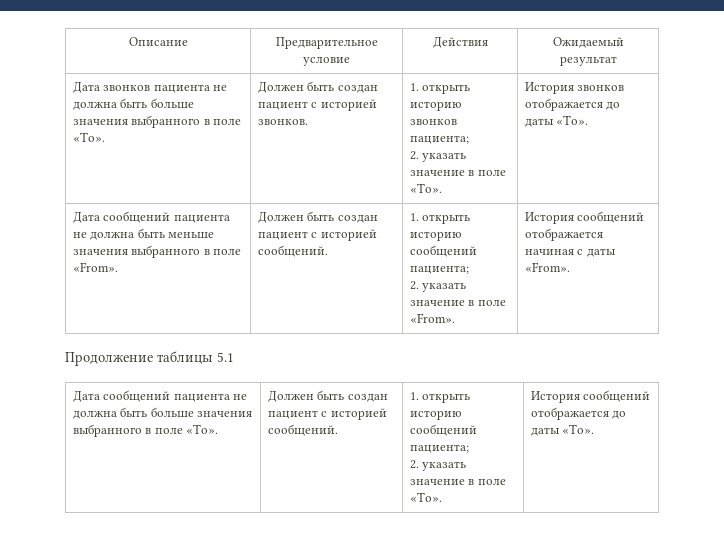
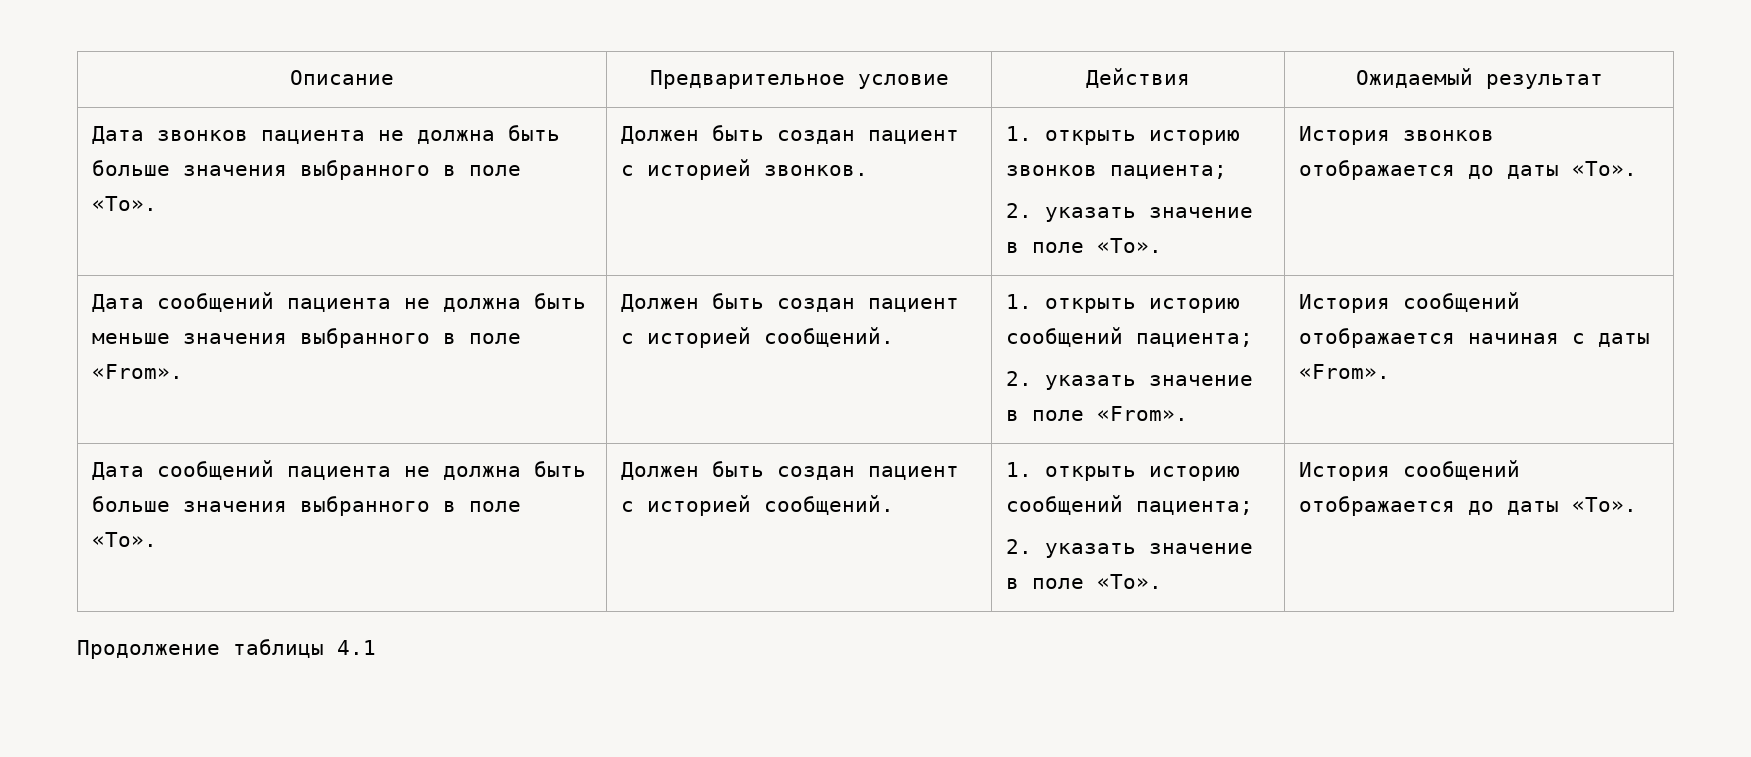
- Продолжение таблицы 5.1
+ Продолжение таблицы 4.1

